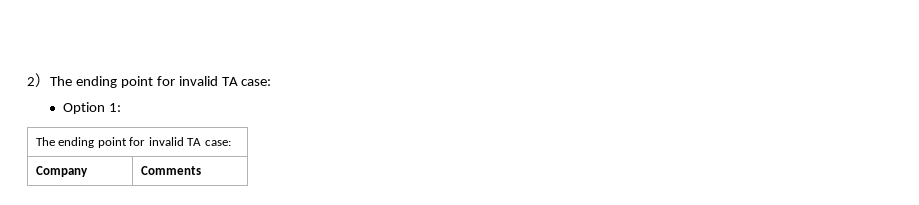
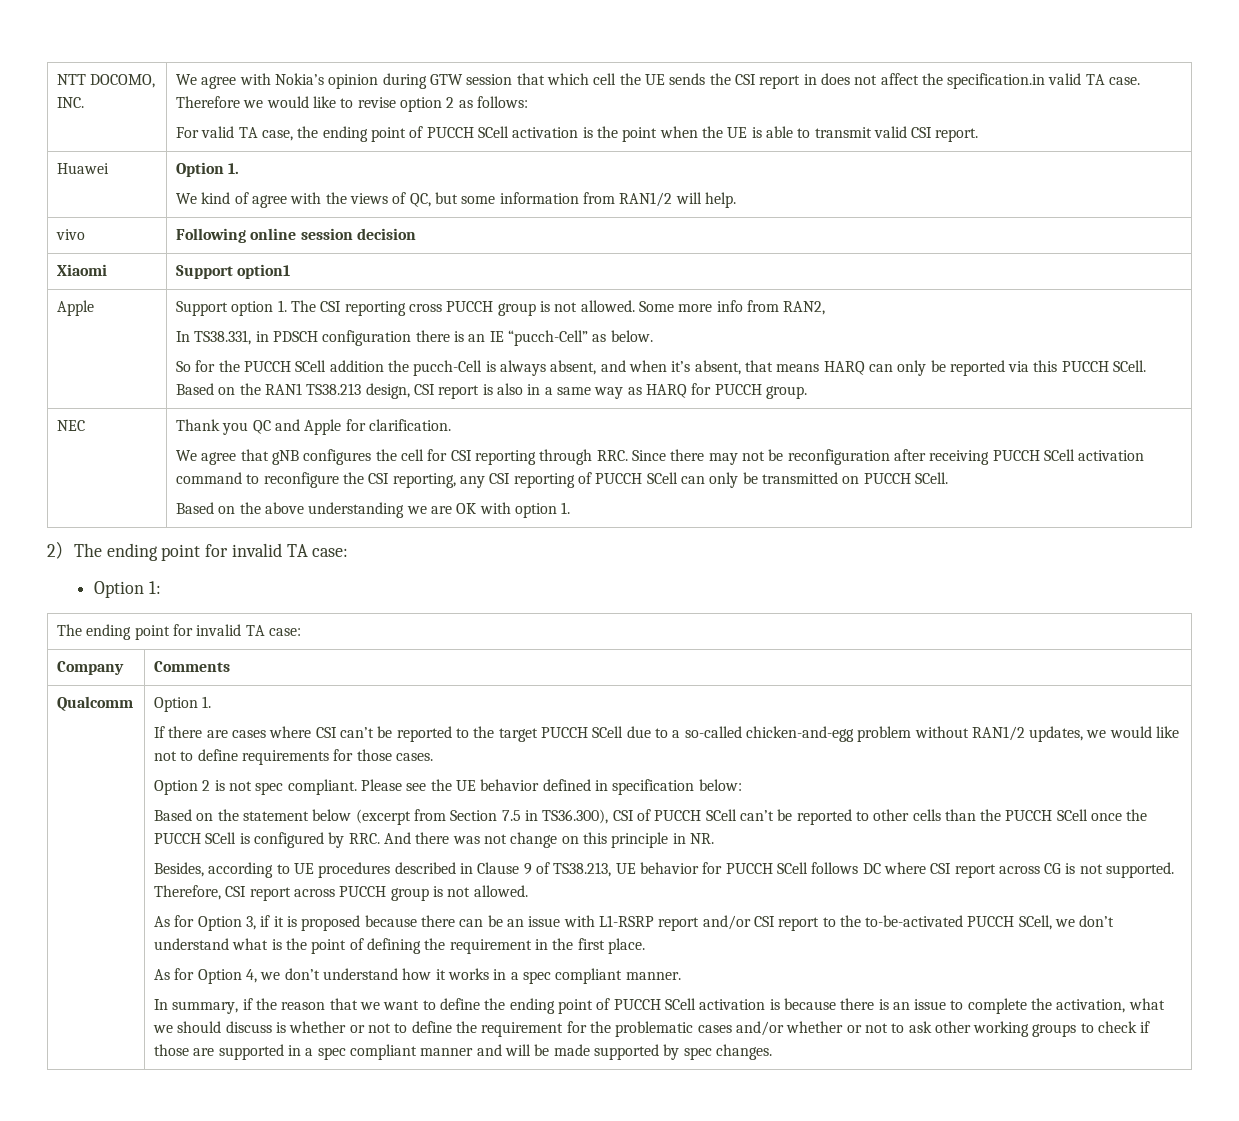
+ NTT DOCOMO, INC. | We agree with Nokia’s opinion during GTW session that which cell the UE sends the CSI report in does not affect the specification.in valid TA case. Therefore we would like to revise option 2 as follows:
+ For valid TA case, the ending point of PUCCH SCell activation is the point when the UE is able to transmit valid CSI report.
+ Huawei | Option 1.
+ We kind of agree with the views of QC, but some information from RAN1/2 will help.
+ vivo | Following online session decision
+ Xiaomi | Support option1
+ Apple | Support option 1. The CSI reporting cross PUCCH group is not allowed. Some more info from RAN2,
+ In TS38.331, in PDSCH configuration there is an IE “pucch-Cell” as below.
+ So for the PUCCH SCell addition the pucch-Cell is always absent, and when it’s absent, that means HARQ can only be reported via this PUCCH SCell. Based on the RAN1 TS38.213 design, CSI report is also in a same way as HARQ for PUCCH group.
+ NEC | Thank you QC and Apple for clarification.
+ We agree that gNB configures the cell for CSI reporting through RRC. Since there may not be reconfiguration after receiving PUCCH SCell activation command to reconfigure the CSI reporting, any CSI reporting of PUCCH SCell can only be transmitted on PUCCH SCell.
+ Based on the above understanding we are OK with option 1.
+ Qualcomm | Option 1.
+ If there are cases where CSI can’t be reported to the target PUCCH SCell due to a so-called chicken-and-egg problem without RAN1/2 updates, we would like not to define requirements for those cases.
+ Option 2 is not spec compliant. Please see the UE behavior defined in specification below:
+ Based on the statement below (excerpt from Section 7.5 in TS36.300), CSI of PUCCH SCell can’t be reported to other cells than the PUCCH SCell once the PUCCH SCell is configured by RRC. And there was not change on this principle in NR.
+ Besides, according to UE procedures described in Clause 9 of TS38.213, UE behavior for PUCCH SCell follows DC where CSI report across CG is not supported. Therefore, CSI report across PUCCH group is not allowed.
+ As for Option 3, if it is proposed because there can be an issue with L1-RSRP report and/or CSI report to the to-be-activated PUCCH SCell, we don’t understand what is the point of defining the requirement in the first place.
+ As for Option 4, we don’t understand how it works in a spec compliant manner.
+ In summary, if the reason that we want to define the ending point of PUCCH SCell activation is because there is an issue to complete the activation, what we should discuss is whether or not to define the requirement for the problematic cases and/or whether or not to ask other working groups to check if those are supported in a spec compliant manner and will be made supported by spec changes.

